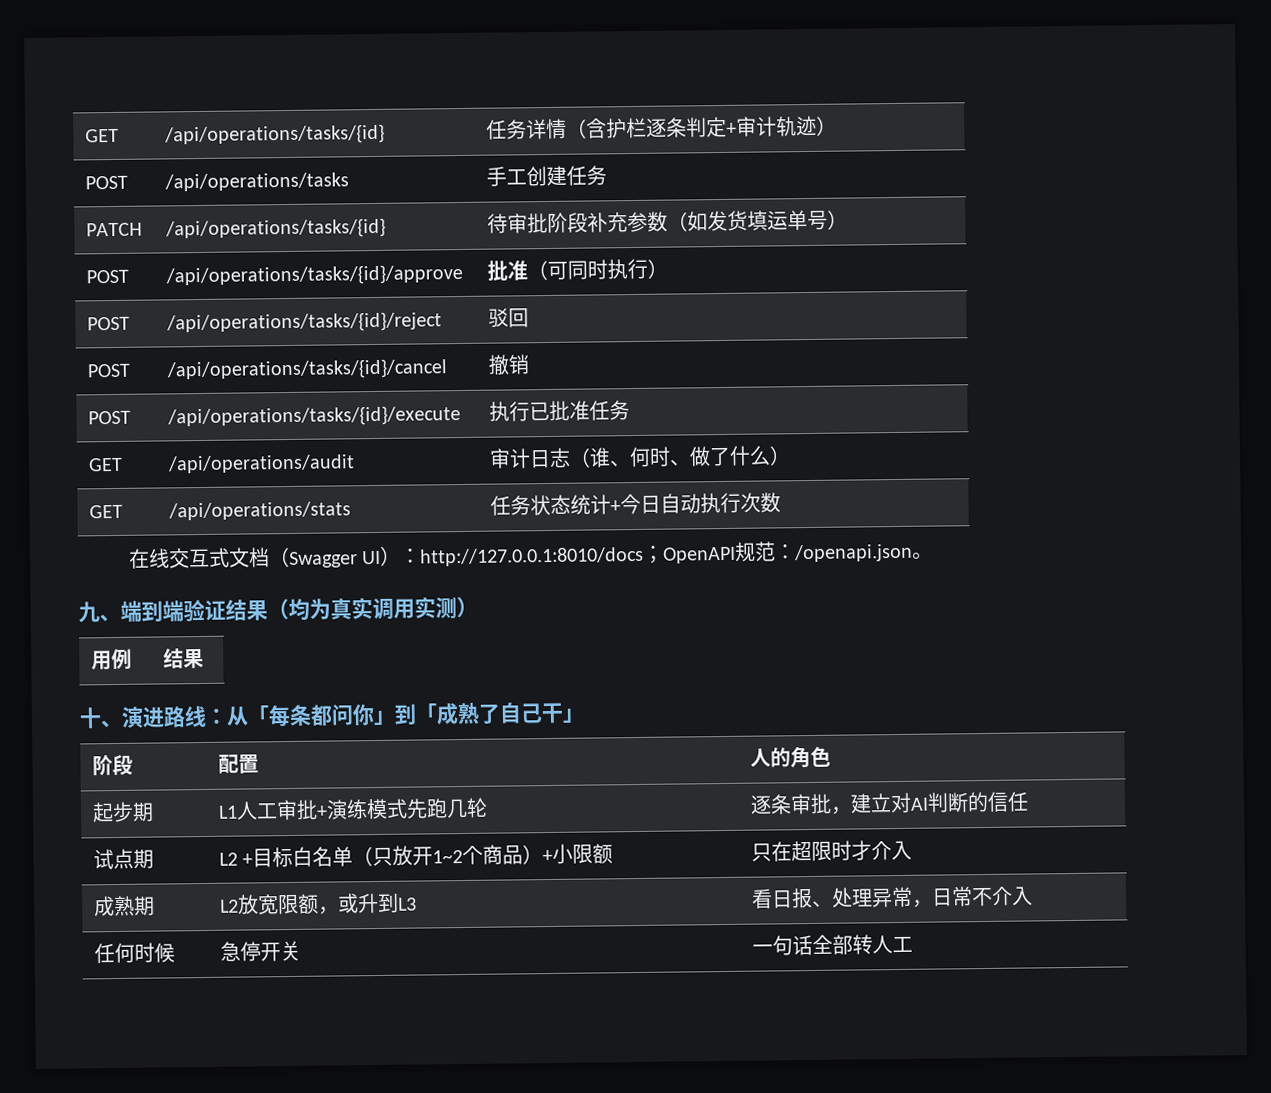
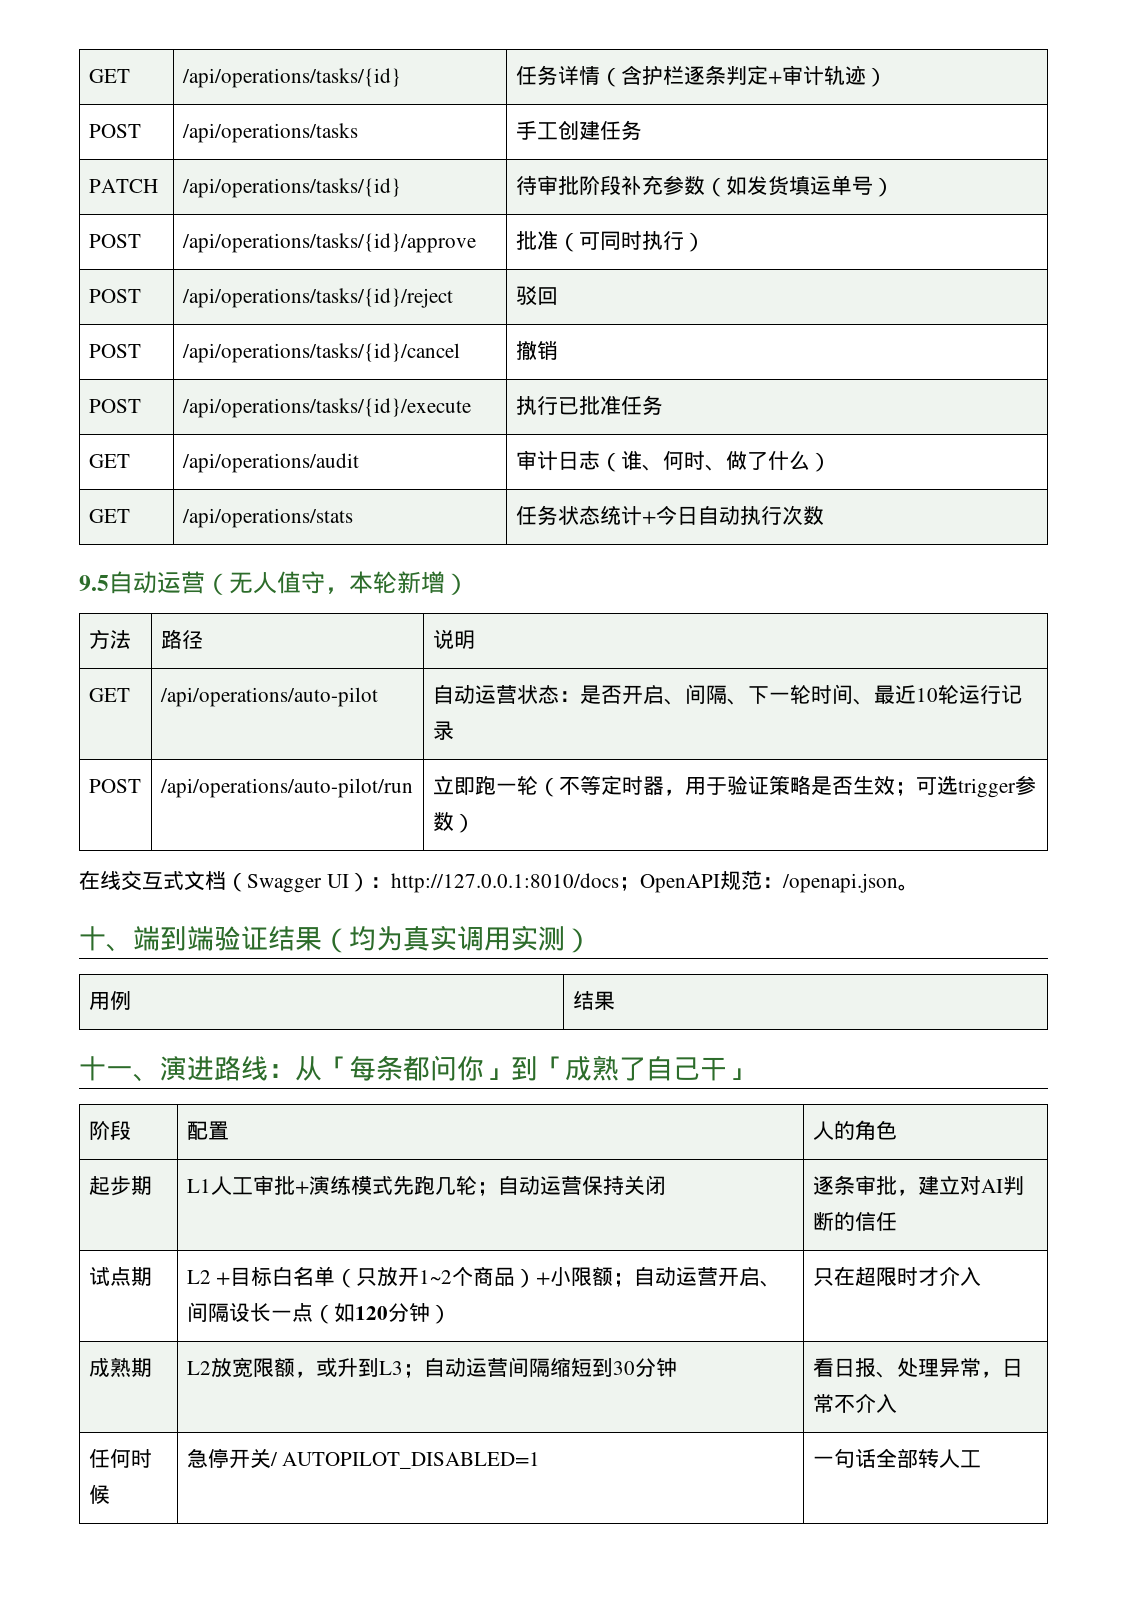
+ 9.5自动运营（无人值守，本轮新增）
+ 方法 | 路径 | 说明
+ GET | /api/operations/auto-pilot | 自动运营状态：是否开启、间隔、下一轮时间、最近10轮运行记录
+ POST | /api/operations/auto-pilot/run | 立即跑一轮（不等定时器，用于验证策略是否生效；可选trigger参数）
- 九、端到端验证结果（均为真实调用实测）
+ 十、端到端验证结果（均为真实调用实测）
- 十、演进路线：从「每条都问你」到「成熟了自己干」
+ 十一、演进路线：从「每条都问你」到「成熟了自己干」
- 起步期 | L1人工审批+演练模式先跑几轮 | 逐条审批，建立对AI判断的信任
+ 起步期 | L1人工审批+演练模式先跑几轮；自动运营保持关闭 | 逐条审批，建立对AI判断的信任
- 试点期 | L2 +目标白名单（只放开1~2个商品）+小限额 | 只在超限时才介入
+ 试点期 | L2 +目标白名单（只放开1~2个商品）+小限额；自动运营开启、间隔设长一点（如120分钟） | 只在超限时才介入
- 成熟期 | L2放宽限额，或升到L3 | 看日报、处理异常，日常不介入
+ 成熟期 | L2放宽限额，或升到L3；自动运营间隔缩短到30分钟 | 看日报、处理异常，日常不介入
- 任何时候 | 急停开关 | 一句话全部转人工
+ 任何时候 | 急停开关/ AUTOPILOT_DISABLED=1 | 一句话全部转人工

